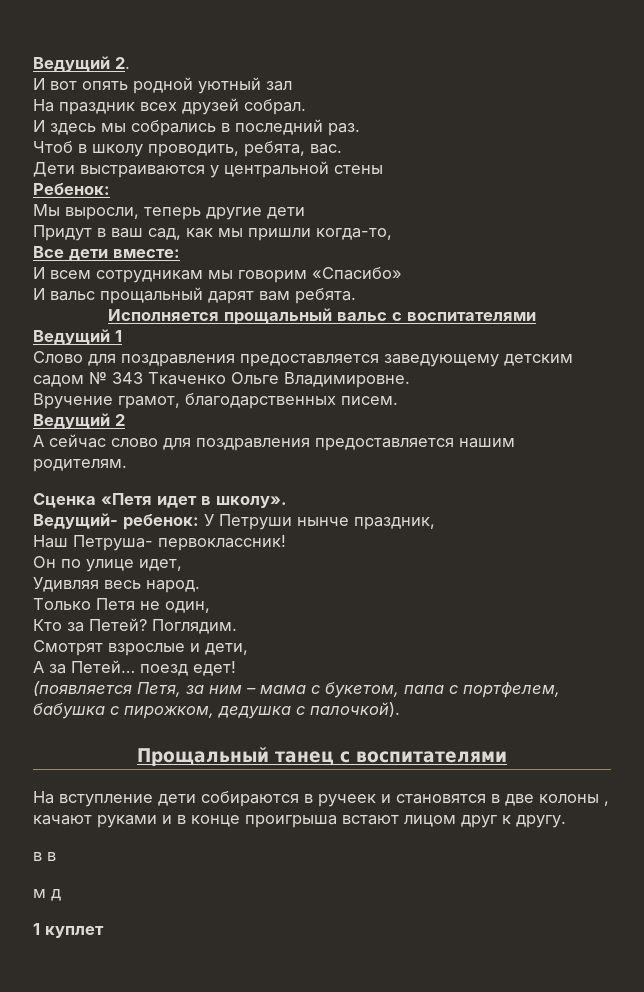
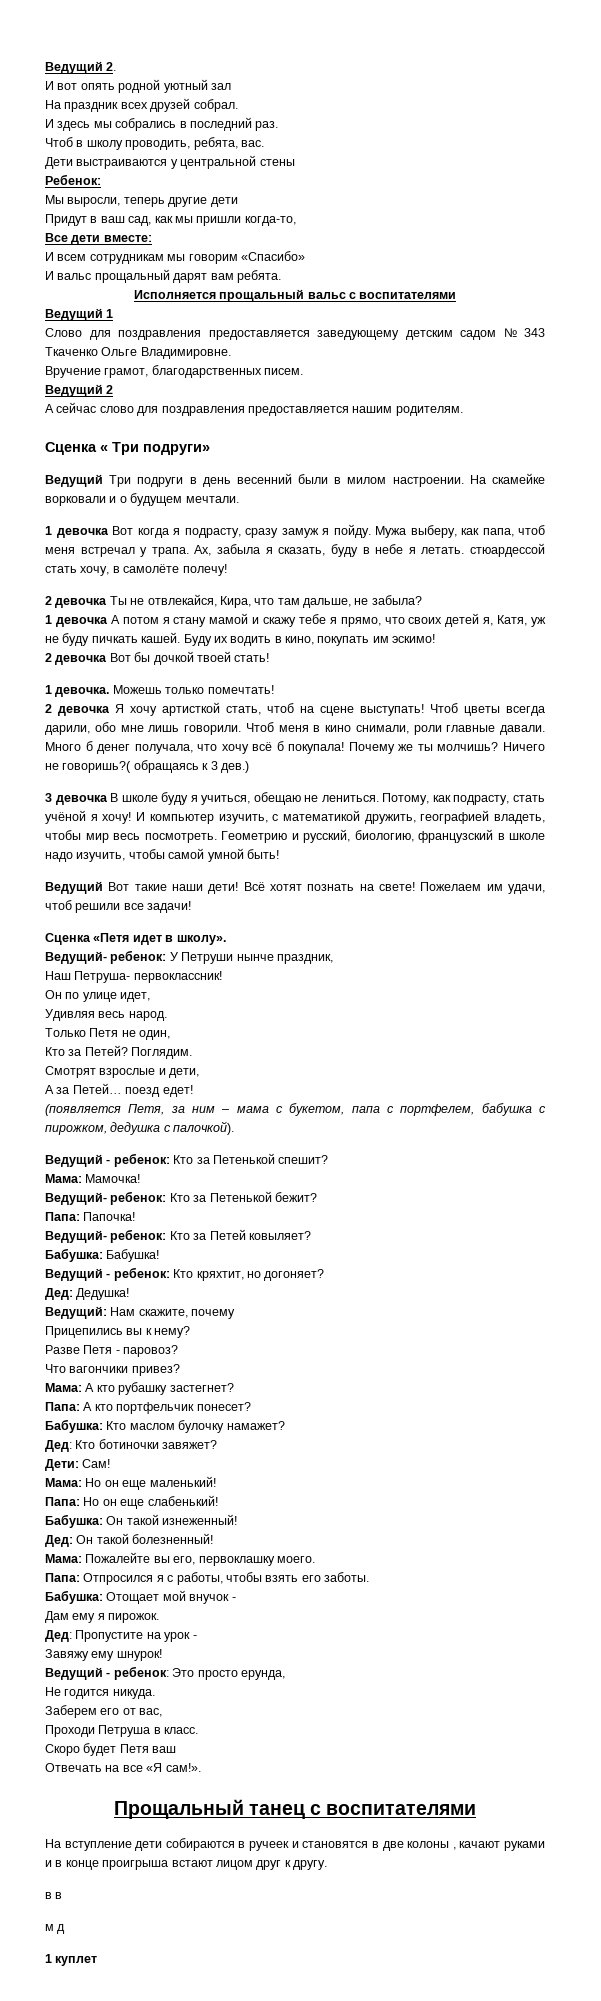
+ Сценка « Три подруги»
+ Ведущий Три подруги в день весенний были в милом настроении. На скамейке ворковали и о будущем мечтали.
+ 1 девочка Вот когда я подрасту, сразу замуж я пойду. Мужа выберу, как папа, чтоб меня встречал у трапа. Ах, забыла я сказать, буду в небе я летать. стюардессой стать хочу, в самолёте полечу!
+ 2 девочка Ты не отвлекайся, Кира, что там дальше, не забыла?
+ 1 девочка А потом я стану мамой и скажу тебе я прямо, что своих детей я, Катя, уж не буду пичкать кашей. Буду их водить в кино, покупать им эскимо!
+ 2 девочка Вот бы дочкой твоей стать!
+ 1 девочка. Можешь только помечтать!
+ 2 девочка Я хочу артисткой стать, чтоб на сцене выступать! Чтоб цветы всегда дарили, обо мне лишь говорили. Чтоб меня в кино снимали, роли главные давали. Много б денег получала, что хочу всё б покупала! Почему же ты молчишь? Ничего не говоришь?( обращаясь к 3 дев.)
+ 3 девочка В школе буду я учиться, обещаю не лениться. Потому, как подрасту, стать учёной я хочу! И компьютер изучить, с математикой дружить, географией владеть, чтобы мир весь посмотреть. Геометрию и русский, биологию, французский в школе надо изучить, чтобы самой умной быть!
+ Ведущий Вот такие наши дети! Всё хотят познать на свете! Пожелаем им удачи, чтоб решили все задачи!
+ Ведущий - ребенок: Кто за Петенькой спешит?
+ Мама: Мамочка!
+ Ведущий- ребенок: Кто за Петенькой бежит?
+ Папа: Папочка!
+ Ведущий- ребенок: Кто за Петей ковыляет?
+ Бабушка: Бабушка!
+ Ведущий - ребенок: Кто кряхтит, но догоняет?
+ Дед: Дедушка!
+ Ведущий: Нам скажите, почему
+ Прицепились вы к нему?
+ Разве Петя - паровоз?
+ Что вагончики привез?
+ Мама: А кто рубашку застегнет?
+ Папа: А кто портфельчик понесет?
+ Бабушка: Кто маслом булочку намажет?
+ Дед: Кто ботиночки завяжет?
+ Дети: Сам!
+ Мама: Но он еще маленький!
+ Папа: Но он еще слабенький!
+ Бабушка: Он такой изнеженный!
+ Дед: Он такой болезненный!
+ Мама: Пожалейте вы его, первоклашку моего.
+ Папа: Отпросился я с работы, чтобы взять его заботы.
+ Бабушка: Отощает мой внучок -
+ Дам ему я пирожок.
+ Дед: Пропустите на урок -
+ Завяжу ему шнурок!
+ Ведущий - ребенок: Это просто ерунда,
+ Не годится никуда.
+ Заберем его от вас,
+ Проходи Петруша в класс.
+ Скоро будет Петя ваш
+ Отвечать на все «Я сам!».

